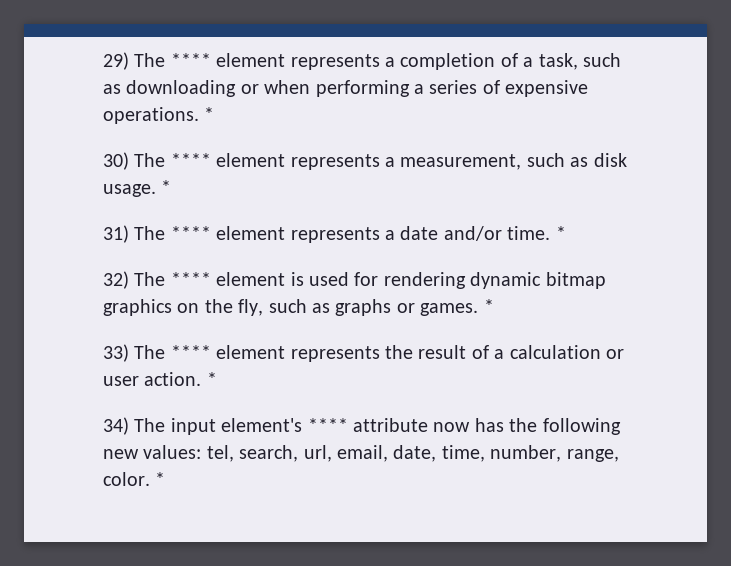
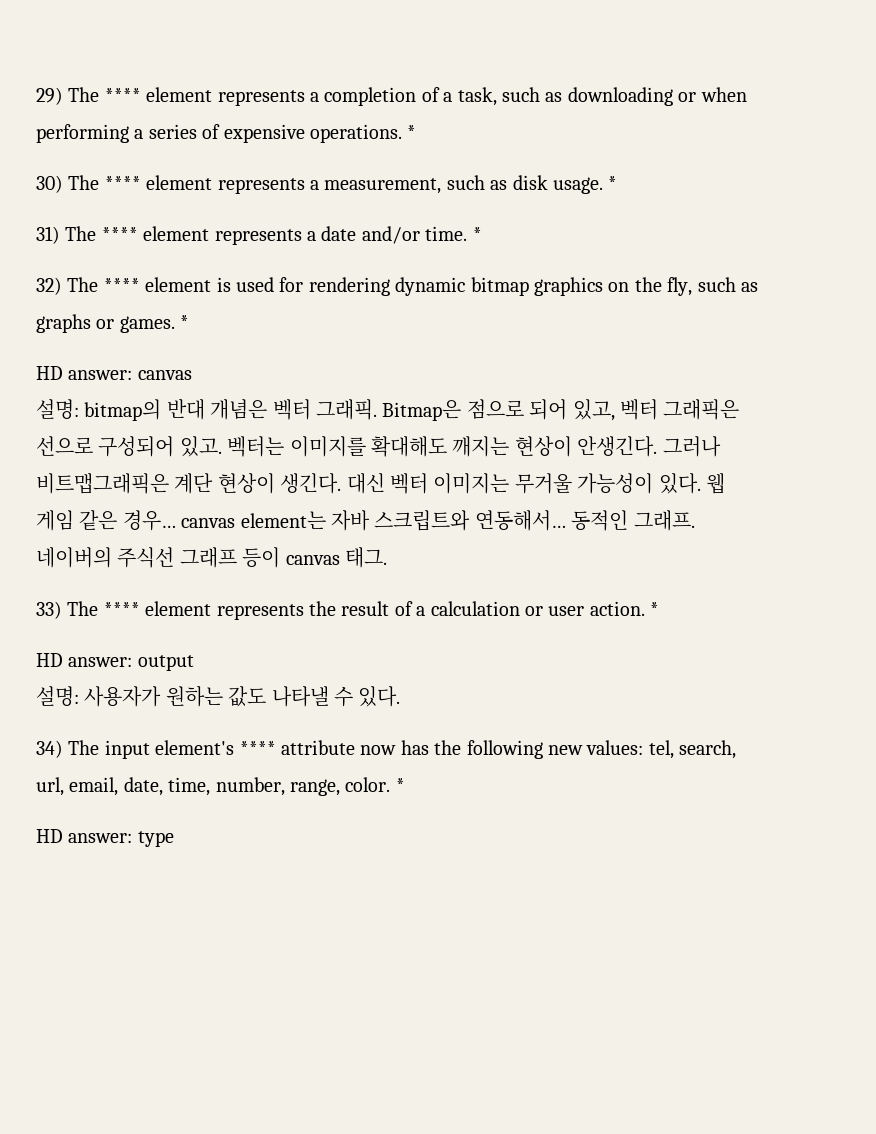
+ HD answer: canvas
+ 설명: bitmap의 반대 개념은 벡터 그래픽. Bitmap은 점으로 되어 있고, 벡터 그래픽은 선으로 구성되어 있고. 벡터는 이미지를 확대해도 깨지는 현상이 안생긴다. 그러나 비트맵그래픽은 계단 현상이 생긴다. 대신 벡터 이미지는 무거울 가능성이 있다. 웹 게임 같은 경우… canvas element는 자바 스크립트와 연동해서… 동적인 그래프. 네이버의 주식선 그래프 등이 canvas 태그.
+ HD answer: output
+ 설명: 사용자가 원하는 값도 나타낼 수 있다.
+ HD answer: type

